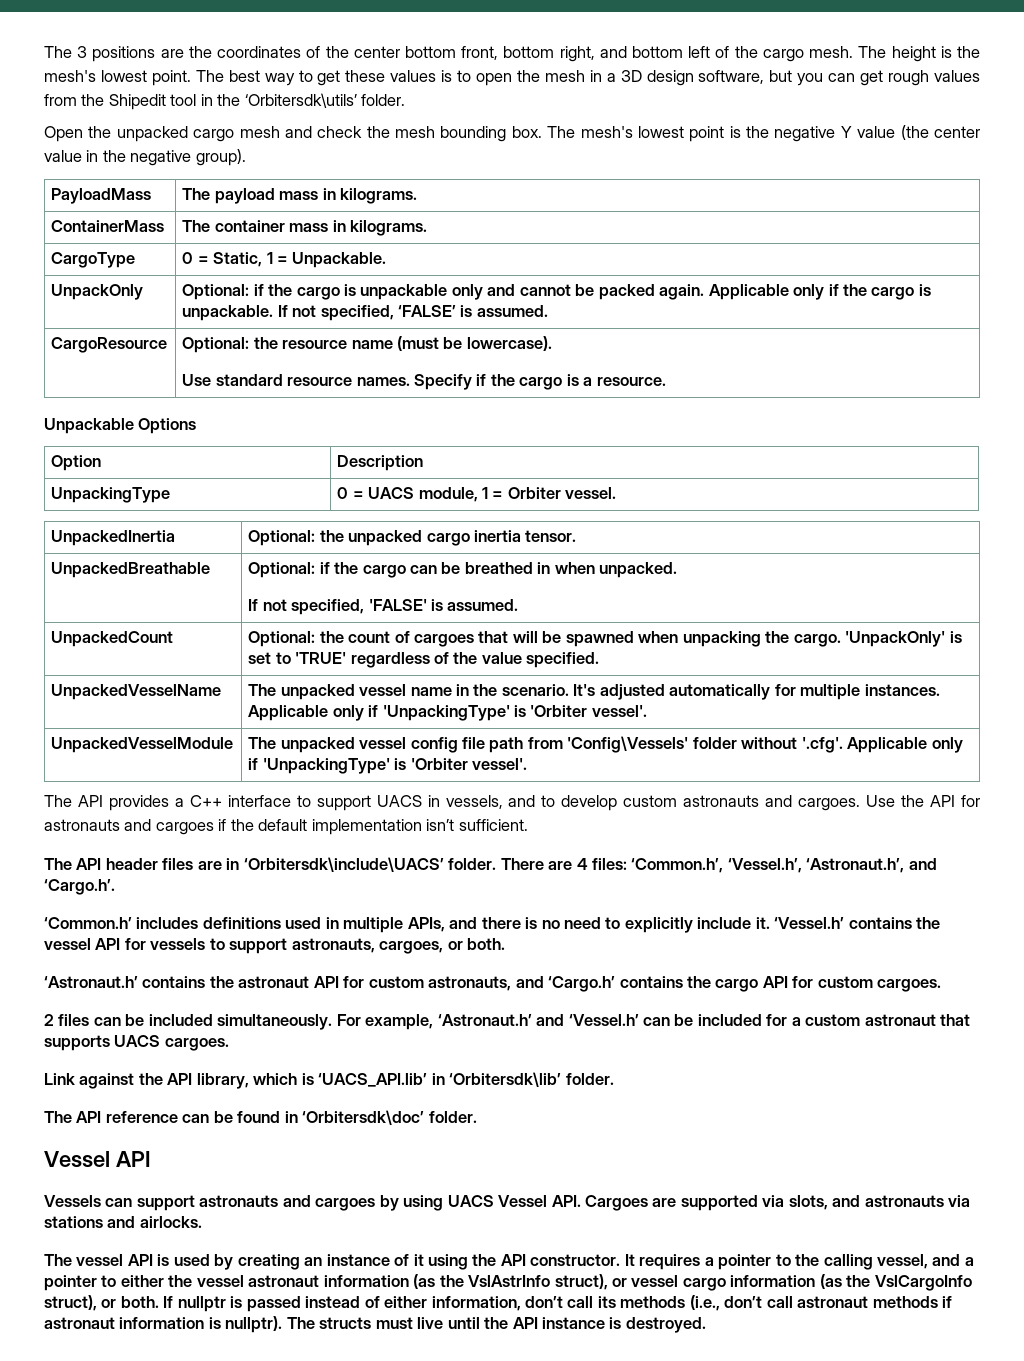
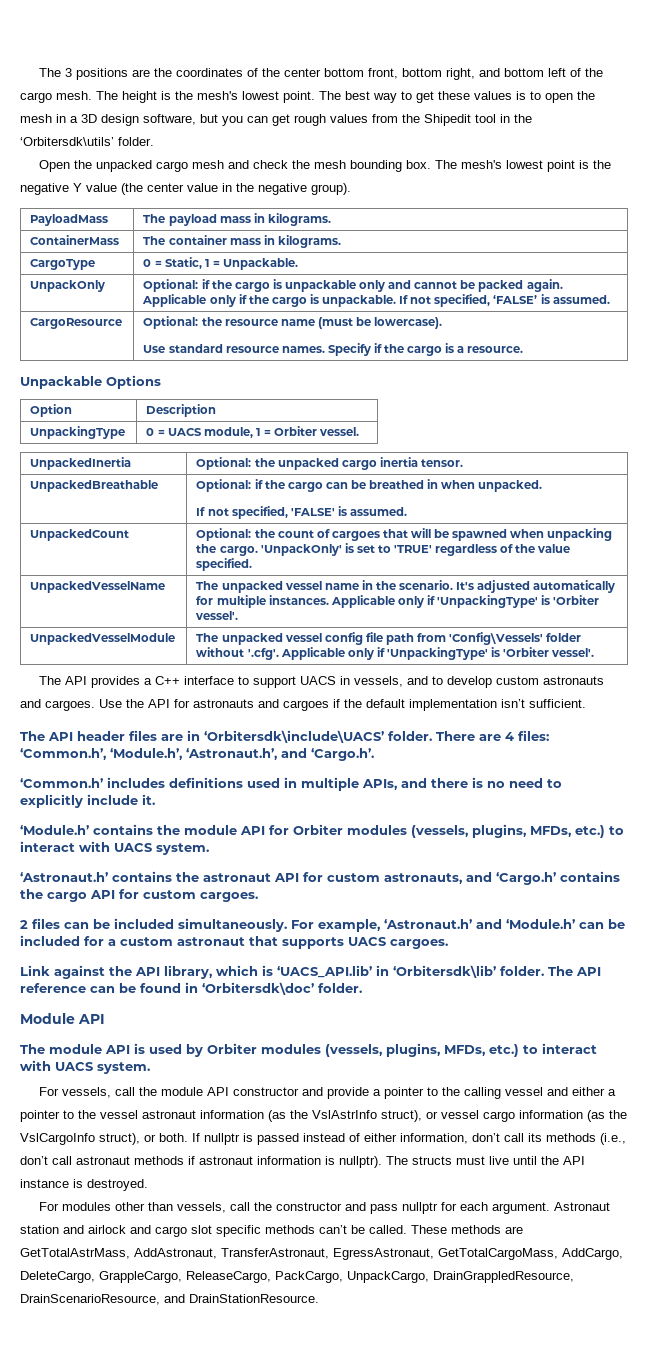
- There are 4 files: ‘Common.h’, ‘Vessel.h’, ‘Astronaut.h’, and ‘Cargo.h’.
+ There are 4 files: ‘Common.h’, ‘Module.h’, ‘Astronaut.h’, and ‘Cargo.h’.
- ‘Common.h’ includes definitions used in multiple APIs, and there is no need to explicitly include it. ‘Vessel.h’ contains the vessel API for vessels to support astronauts, cargoes, or both.
+ ‘Common.h’ includes definitions used in multiple APIs, and there is no need to explicitly include it.
+ ‘Module.h’ contains the module API for Orbiter modules (vessels, plugins, MFDs, etc.) to interact with UACS system.
- For example, ‘Astronaut.h’ and ‘Vessel.h’ can be included for a custom astronaut that supports UACS cargoes.
+ For example, ‘Astronaut.h’ and ‘Module.h’ can be included for a custom astronaut that supports UACS cargoes.
- Link against the API library, which is ‘UACS_API.lib’ in ‘Orbitersdk\lib’ folder.
- The API reference can be found in ‘Orbitersdk\doc’ folder.
+ Link against the API library, which is ‘UACS_API.lib’ in ‘Orbitersdk\lib’ folder. The API reference can be found in ‘Orbitersdk\doc’ folder.
- Vessel API
- Vessels can support astronauts and cargoes by using UACS Vessel API. Cargoes are supported via slots, and astronauts via stations and airlocks.
- The vessel API is used by creating an instance of it using the API constructor. It requires a pointer to the calling vessel, and a pointer to either the vessel astronaut information (as the VslAstrInfo struct), or vessel cargo information (as the VslCargoInfo struct), or both.
+ Module API
+ The module API is used by Orbiter modules (vessels, plugins, MFDs, etc.) to interact with UACS system.
+ For vessels, call the module API constructor and provide a pointer to the calling vessel and either a pointer to the vessel astronaut information (as the VslAstrInfo struct), or vessel cargo information (as the VslCargoInfo struct), or both.
+ For modules other than vessels, call the constructor and pass nullptr for each argument. Astronaut station and airlock and cargo slot specific methods can’t be called. These methods are GetTotalAstrMass, AddAstronaut, TransferAstronaut, EgressAstronaut, GetTotalCargoMass, AddCargo, DeleteCargo, GrappleCargo, ReleaseCargo, PackCargo, UnpackCargo, DrainGrappledResource, DrainScenarioResource, and DrainStationResource.

